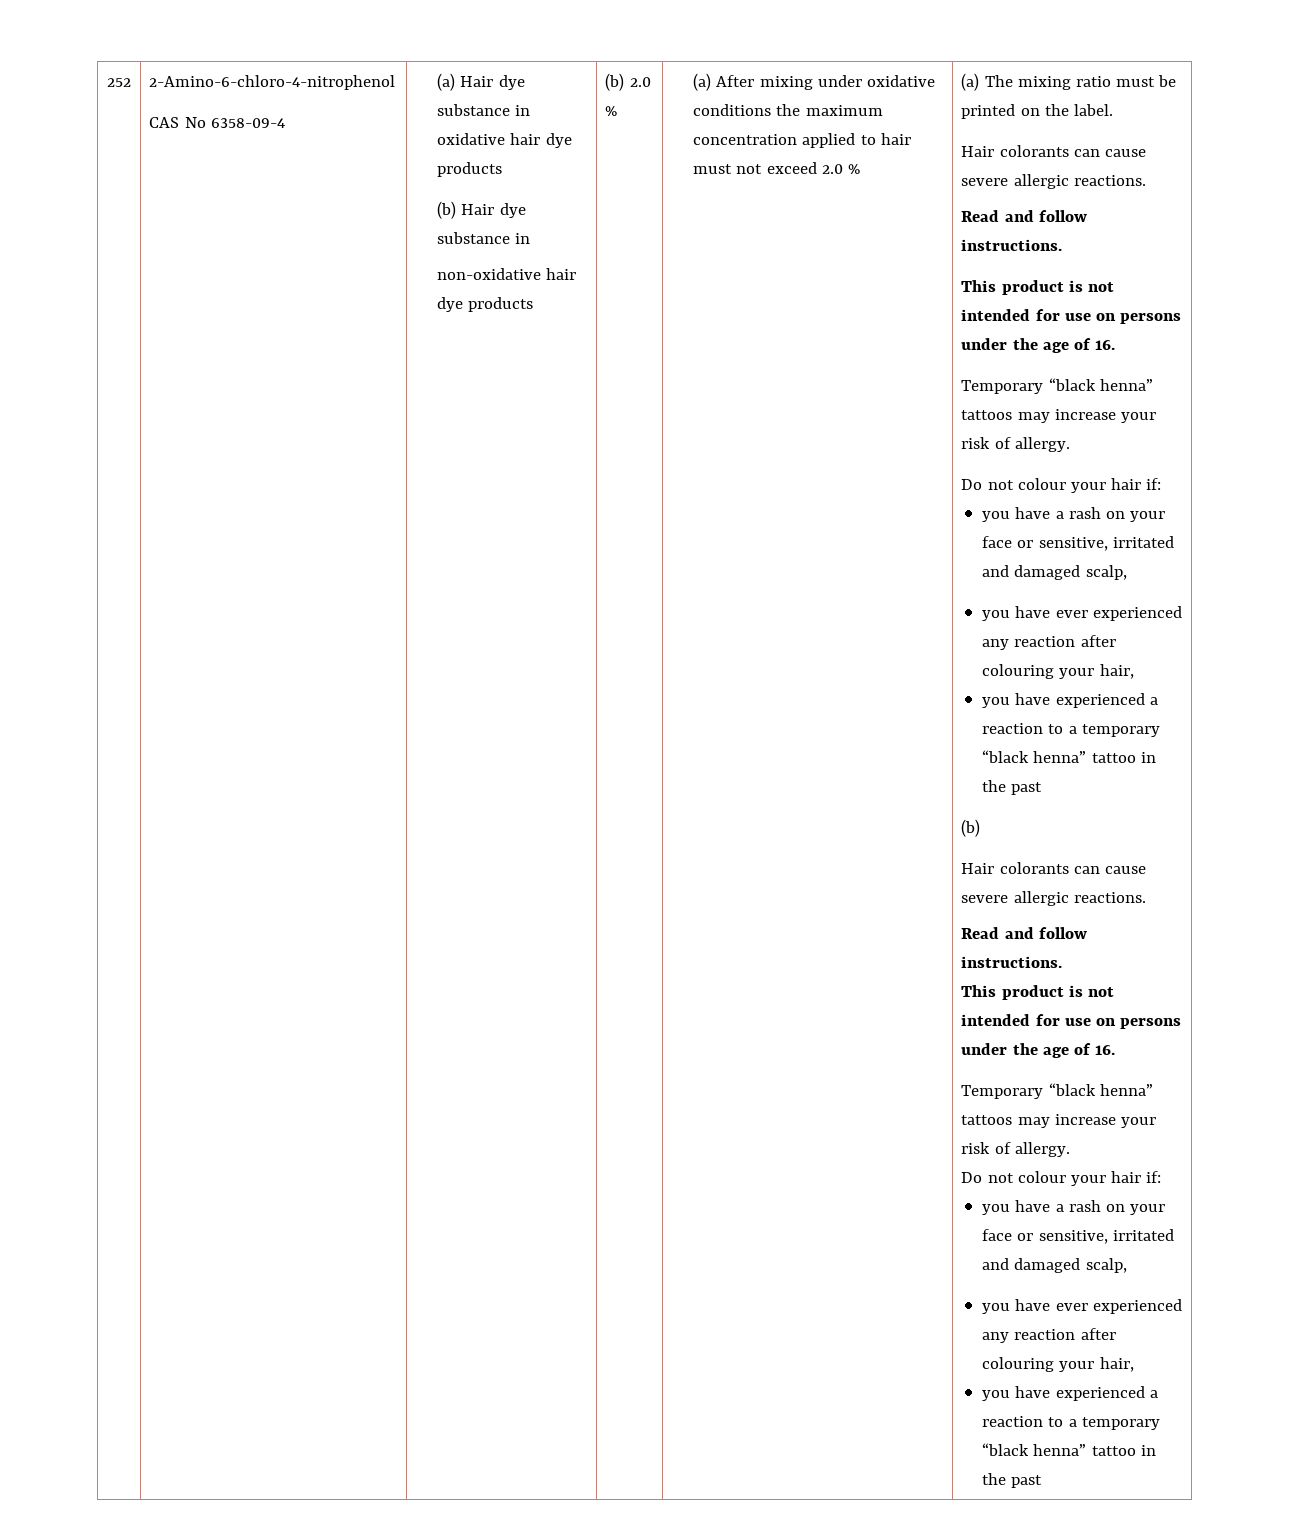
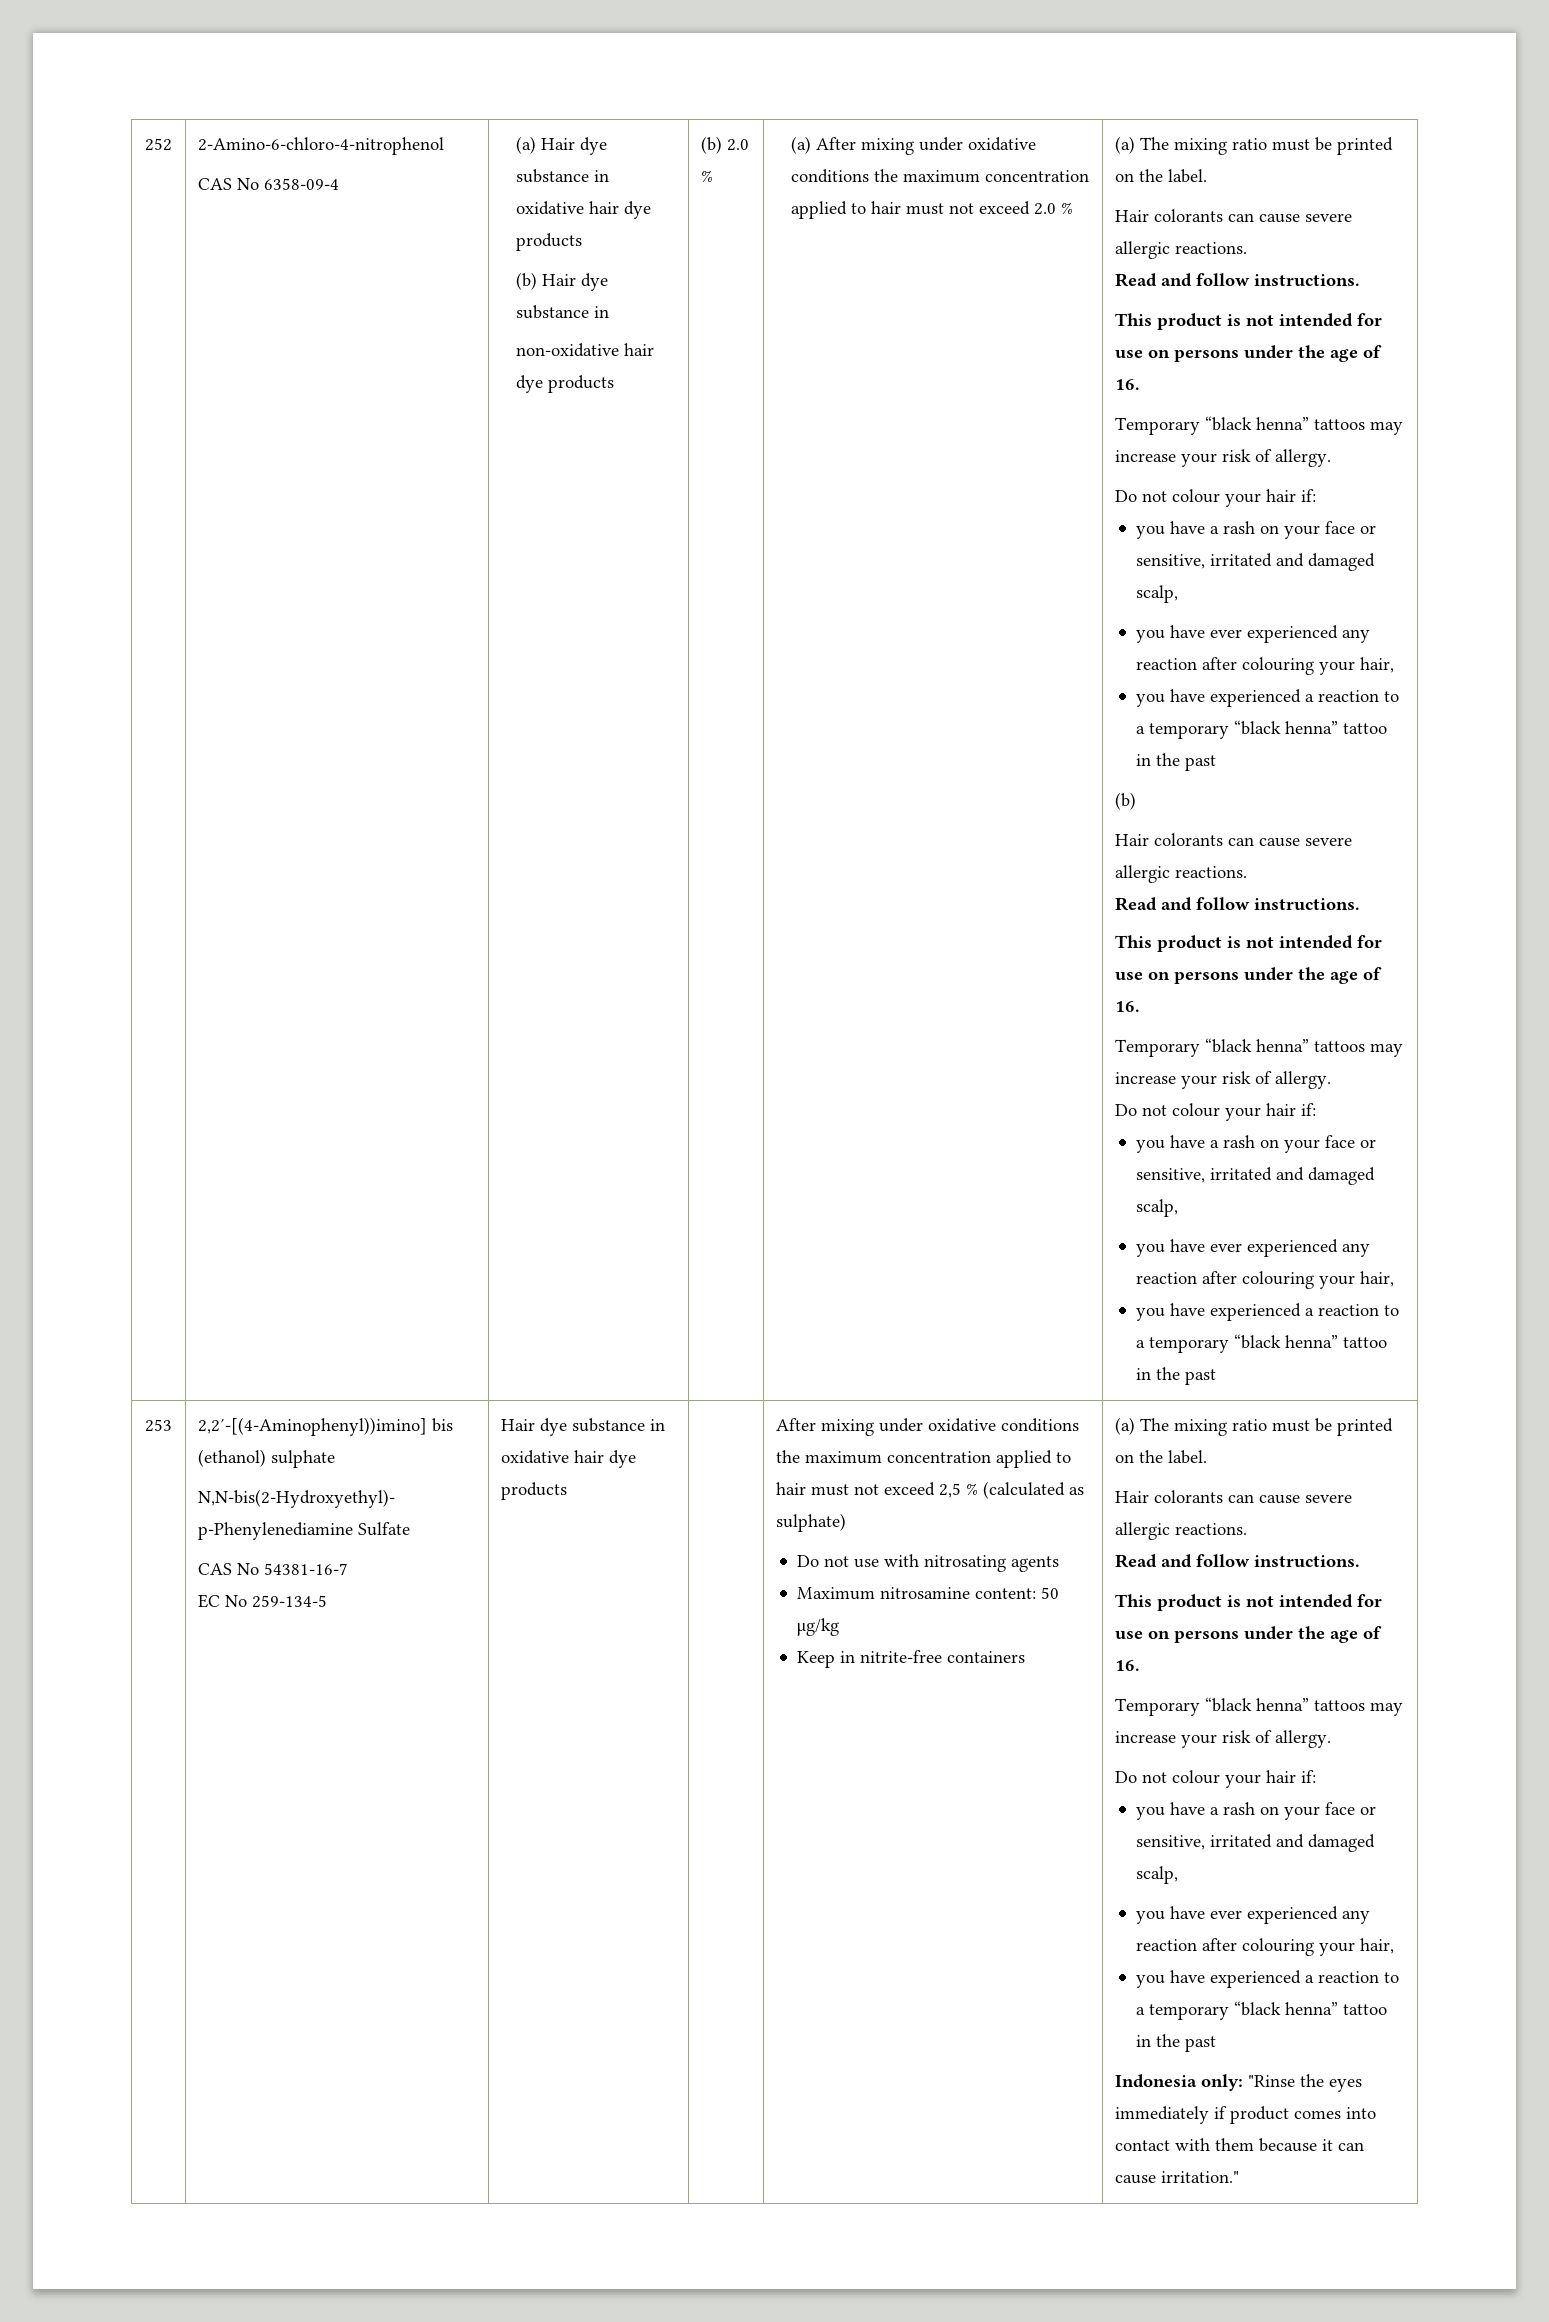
+ 253 | 2,2′-[(4-Aminophenyl))imino] bis (ethanol) sulphate
+ N,N-bis(2-Hydroxyethyl)- p-Phenylenediamine Sulfate
+ CAS No 54381-16-7
+ EC No 259-134-5 | Hair dye substance in oxidative hair dye products | | After mixing under oxidative conditions the maximum concentration applied to hair must not exceed 2,5 % (calculated as sulphate)
+ Do not use with nitrosating agents
+ Maximum nitrosamine content: 50 μg/kg
+ Keep in nitrite-free containers | (a) The mixing ratio must be printed on the label.
+ Hair colorants can cause severe allergic reactions.
+ Read and follow instructions.
+ This product is not intended for use on persons under the age of 16.
+ Temporary “black henna” tattoos may increase your risk of allergy.
+ Do not colour your hair if:
+ you have a rash on your face or sensitive, irritated and damaged scalp,
+ you have ever experienced any reaction after colouring your hair,
+ you have experienced a reaction to a temporary “black henna” tattoo in the past
+ Indonesia only: "Rinse the eyes immediately if product comes into contact with them because it can cause irritation."

